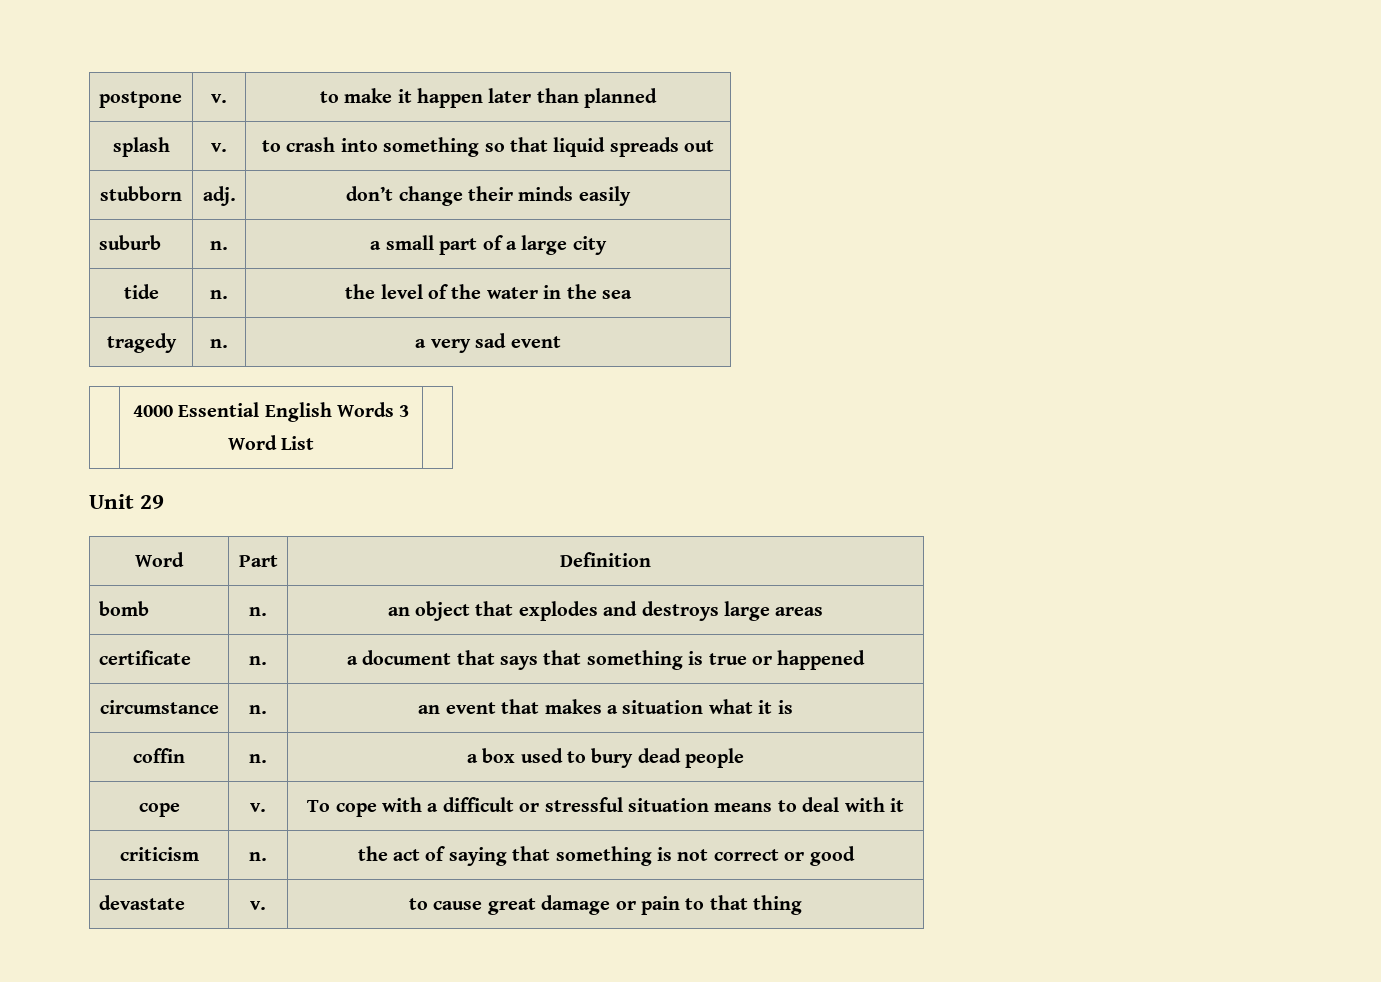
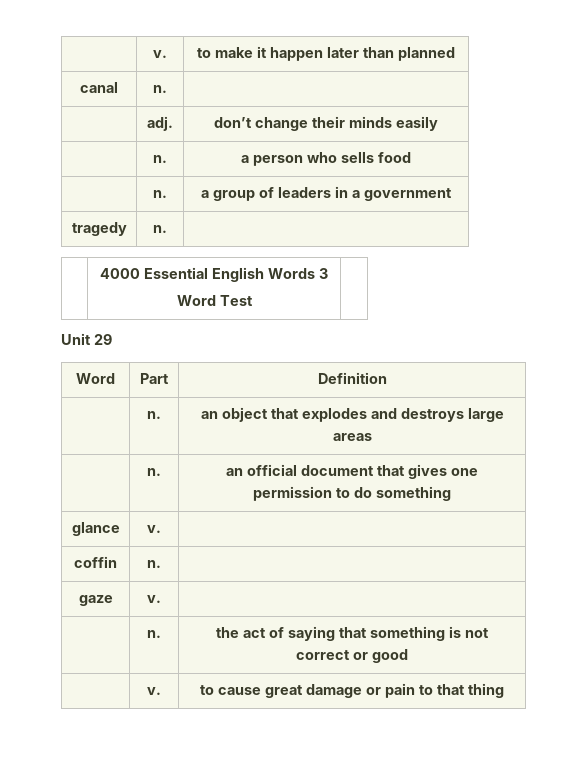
- postpone | v. | to make it happen later than planned
+ | v. | to make it happen later than planned
- splash | v. | to crash into something so that liquid spreads out
- stubborn | adj. | don’t change their minds easily
+ canal | n. |
+ | adj. | don’t change their minds easily
- suburb | n. | a small part of a large city
- tide | n. | the level of the water in the sea
- tragedy | n. | a very sad event
+ | n. | a person who sells food
+ | n. | a group of leaders in a government
+ tragedy | n. |
  | 4000 Essential English Words 3
- Word List |
+ Word Test |
- bomb | n. | an object that explodes and destroys large areas
+ | n. | an object that explodes and destroys large areas
- certificate | n. | a document that says that something is true or happened
- circumstance | n. | an event that makes a situation what it is
- coffin | n. | a box used to bury dead people
- cope | v. | To cope with a difficult or stressful situation means to deal with it
- criticism | n. | the act of saying that something is not correct or good
+ | n. | an official document that gives one permission to do something
+ glance | v. |
+ coffin | n. |
+ gaze | v. |
+ | n. | the act of saying that something is not correct or good
- devastate | v. | to cause great damage or pain to that thing
+ | v. | to cause great damage or pain to that thing

